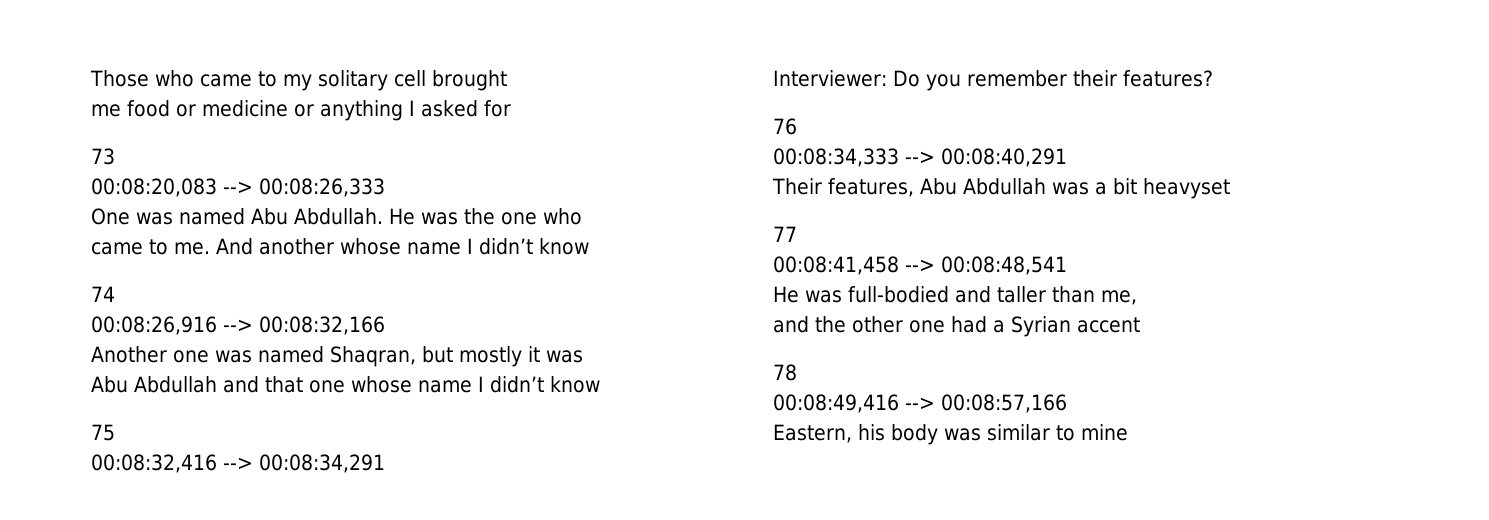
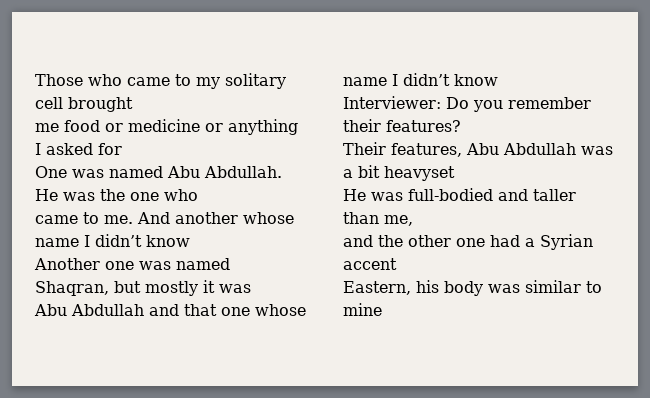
- 73
- 00:08:20,083 --> 00:08:26,333
- 74
- 00:08:26,916 --> 00:08:32,166
- 75
- 00:08:32,416 --> 00:08:34,291
- 76
- 00:08:34,333 --> 00:08:40,291
- 77
- 00:08:41,458 --> 00:08:48,541
- 78
- 00:08:49,416 --> 00:08:57,166

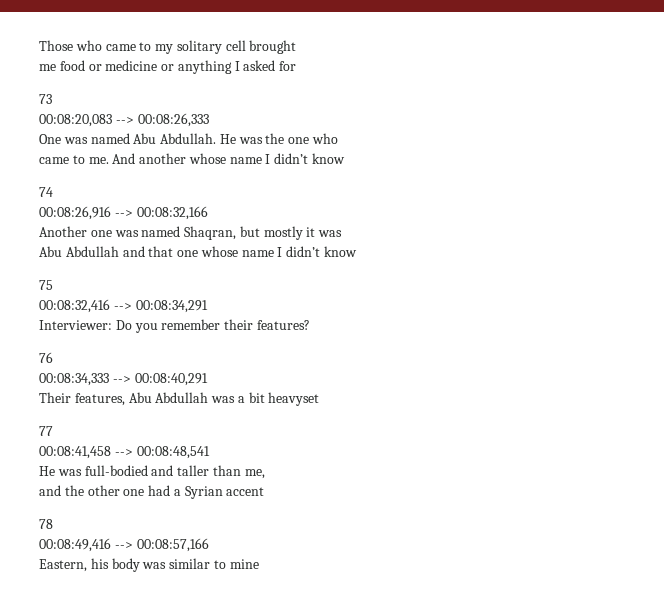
+ 73
+ 00:08:20,083 --> 00:08:26,333
+ 74
+ 00:08:26,916 --> 00:08:32,166
+ 75
+ 00:08:32,416 --> 00:08:34,291
+ 76
+ 00:08:34,333 --> 00:08:40,291
+ 77
+ 00:08:41,458 --> 00:08:48,541
+ 78
+ 00:08:49,416 --> 00:08:57,166

